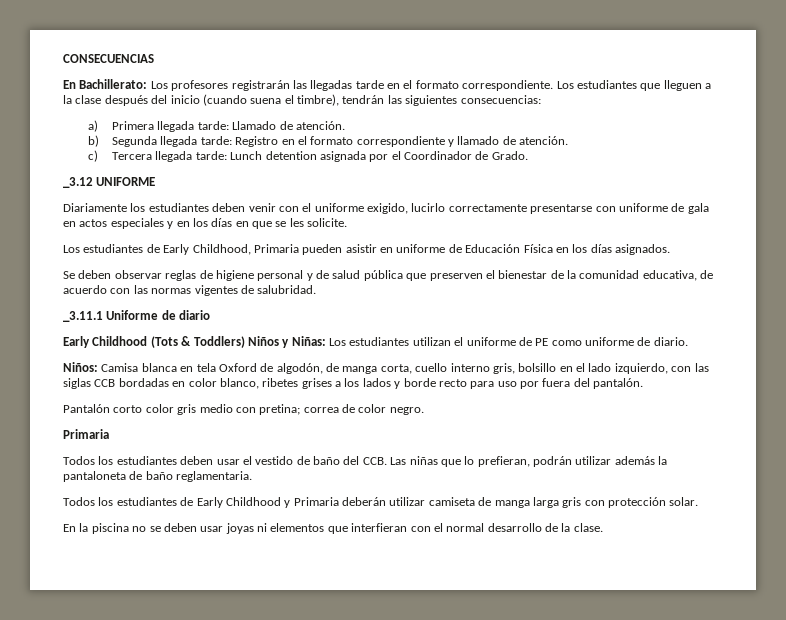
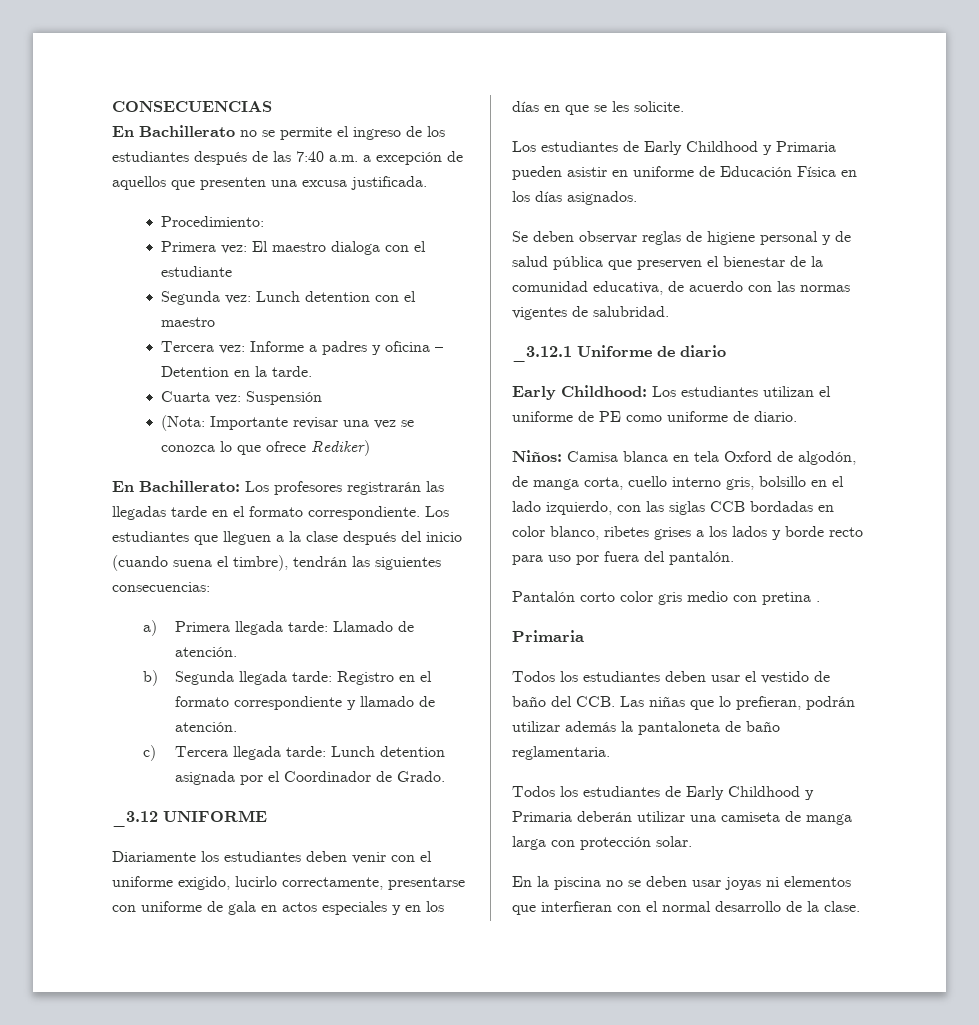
+ En Bachillerato no se permite el ingreso de los estudiantes después de las 7:40 a.m. a excepción de aquellos que presenten una excusa justificada.
+ Procedimiento:
+ Primera vez: El maestro dialoga con el estudiante
+ Segunda vez: Lunch detention con el maestro
+ Tercera vez: Informe a padres y oficina – Detention en la tarde.
+ Cuarta vez: Suspensión
+ (Nota: Importante revisar una vez se conozca lo que ofrece Rediker)
- Diariamente los estudiantes deben venir con el uniforme exigido, lucirlo correctamente presentarse con uniforme de gala en actos especiales y en los días en que se les solicite.
+ Diariamente los estudiantes deben venir con el uniforme exigido, lucirlo correctamente, presentarse con uniforme de gala en actos especiales y en los días en que se les solicite.
- Los estudiantes de Early Childhood, Primaria pueden asistir en uniforme de Educación Física en los días asignados.
+ Los estudiantes de Early Childhood y Primaria pueden asistir en uniforme de Educación Física en los días asignados.
- _3.11.1 Uniforme de diario
+ _3.12.1 Uniforme de diario
- Early Childhood (Tots & Toddlers) Niños y Niñas: Los estudiantes utilizan el uniforme de PE como uniforme de diario.
+ Early Childhood: Los estudiantes utilizan el uniforme de PE como uniforme de diario.
- Pantalón corto color gris medio con pretina; correa de color negro.
+ Pantalón corto color gris medio con pretina .
- Todos los estudiantes de Early Childhood y Primaria deberán utilizar camiseta de manga larga gris con protección solar.
+ Todos los estudiantes de Early Childhood y Primaria deberán utilizar una camiseta de manga larga con protección solar.

